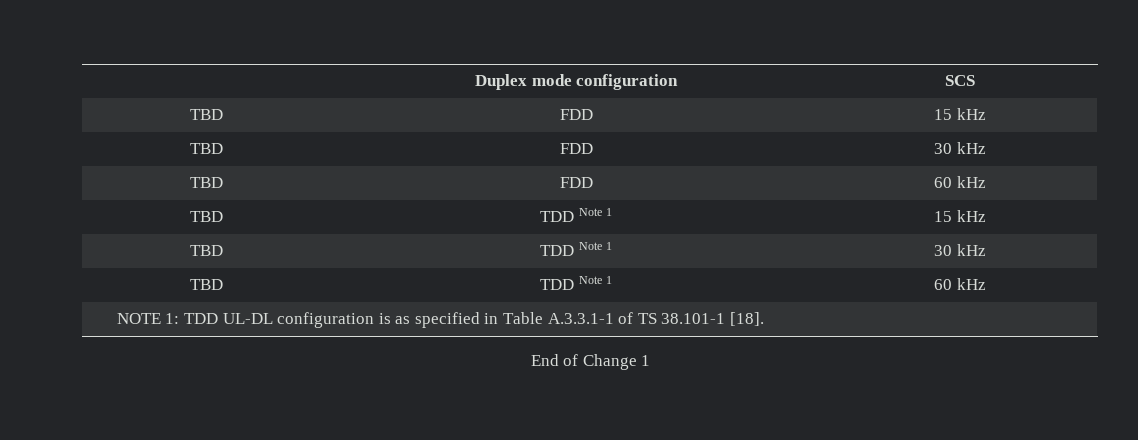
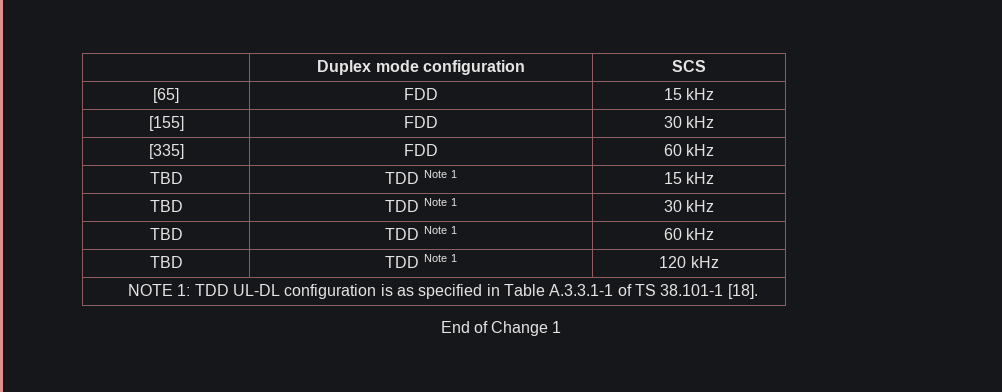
- TBD | FDD | 15 kHz
+ [65] | FDD | 15 kHz
- TBD | FDD | 30 kHz
+ [155] | FDD | 30 kHz
- TBD | FDD | 60 kHz
+ [335] | FDD | 60 kHz
+ TBD | TDD Note 1 | 120 kHz

